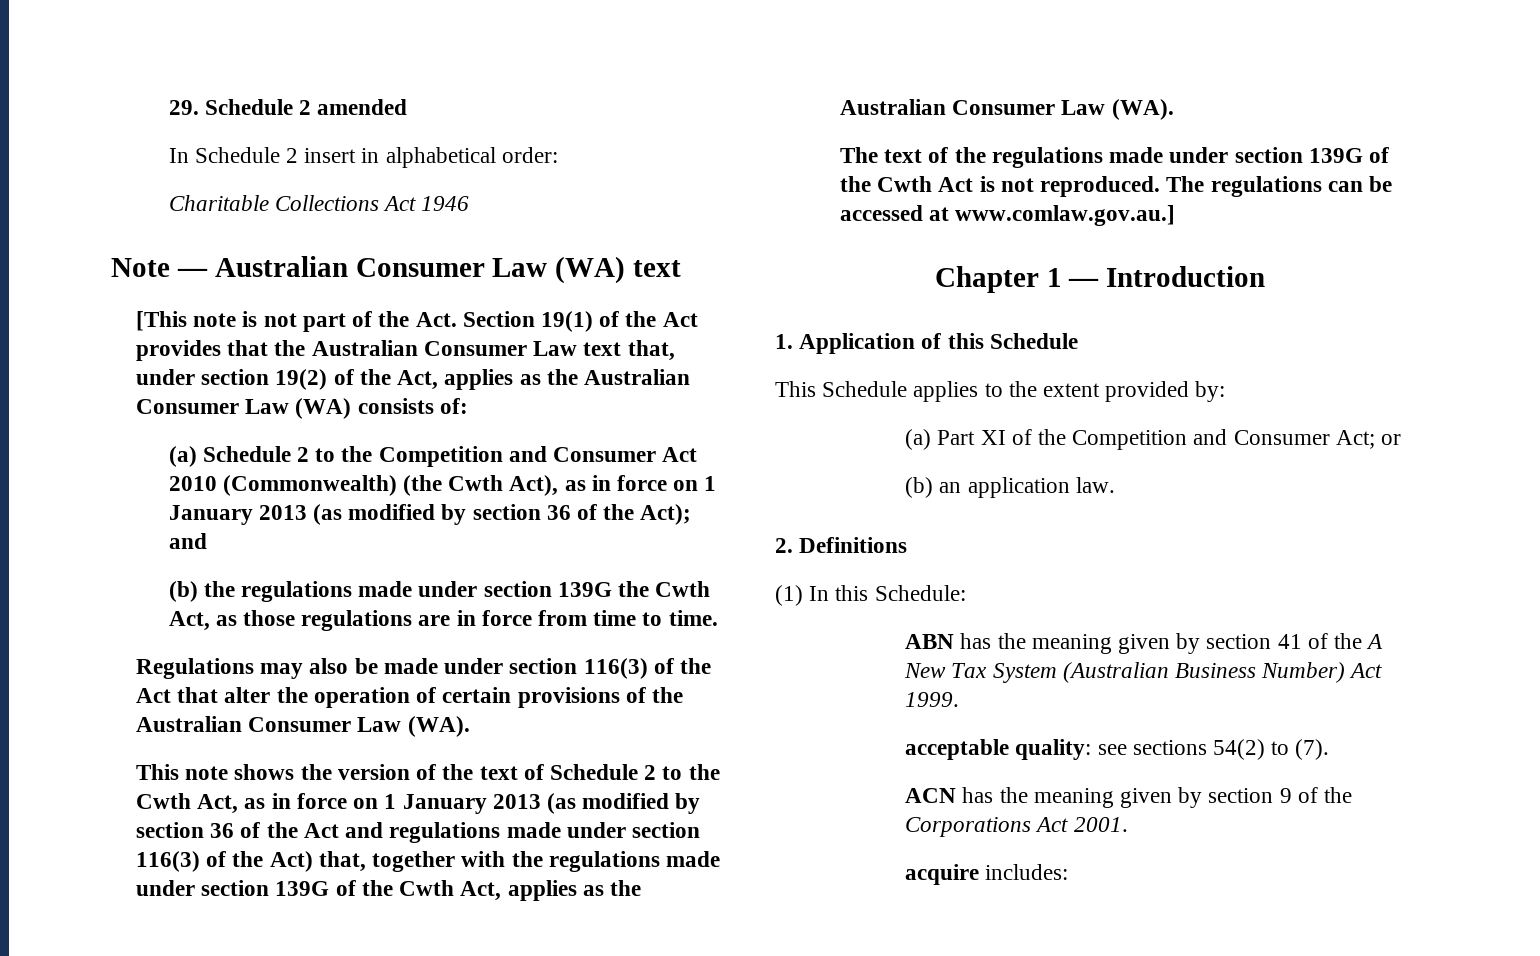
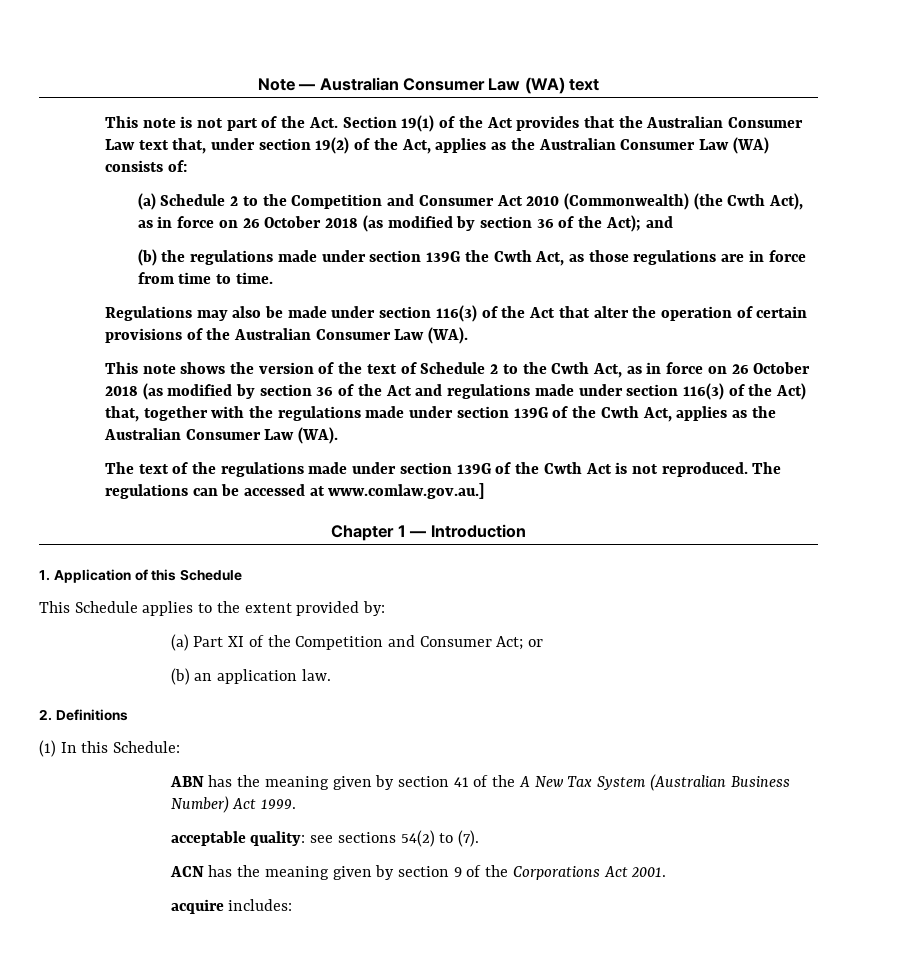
- 29. Schedule 2 amended
- In Schedule 2 insert in alphabetical order:
- Charitable Collections Act 1946
- [This note is not part of the Act. Section 19(1) of the Act provides that the Australian Consumer Law text that, under section 19(2) of the Act, applies as the Australian Consumer Law (WA) consists of:
+ This note is not part of the Act. Section 19(1) of the Act provides that the Australian Consumer Law text that, under section 19(2) of the Act, applies as the Australian Consumer Law (WA) consists of:
- (a) Schedule 2 to the Competition and Consumer Act 2010 (Commonwealth) (the Cwth Act), as in force on 1 January 2013 (as modified by section 36 of the Act); and
+ (a) Schedule 2 to the Competition and Consumer Act 2010 (Commonwealth) (the Cwth Act), as in force on 26 October 2018 (as modified by section 36 of the Act); and
- This note shows the version of the text of Schedule 2 to the Cwth Act, as in force on 1 January 2013 (as modified by section 36 of the Act and regulations made under section 116(3) of the Act) that, together with the regulations made under section 139G of the Cwth Act, applies as the Australian Consumer Law (WA).
+ This note shows the version of the text of Schedule 2 to the Cwth Act, as in force on 26 October 2018 (as modified by section 36 of the Act and regulations made under section 116(3) of the Act) that, together with the regulations made under section 139G of the Cwth Act, applies as the Australian Consumer Law (WA).

